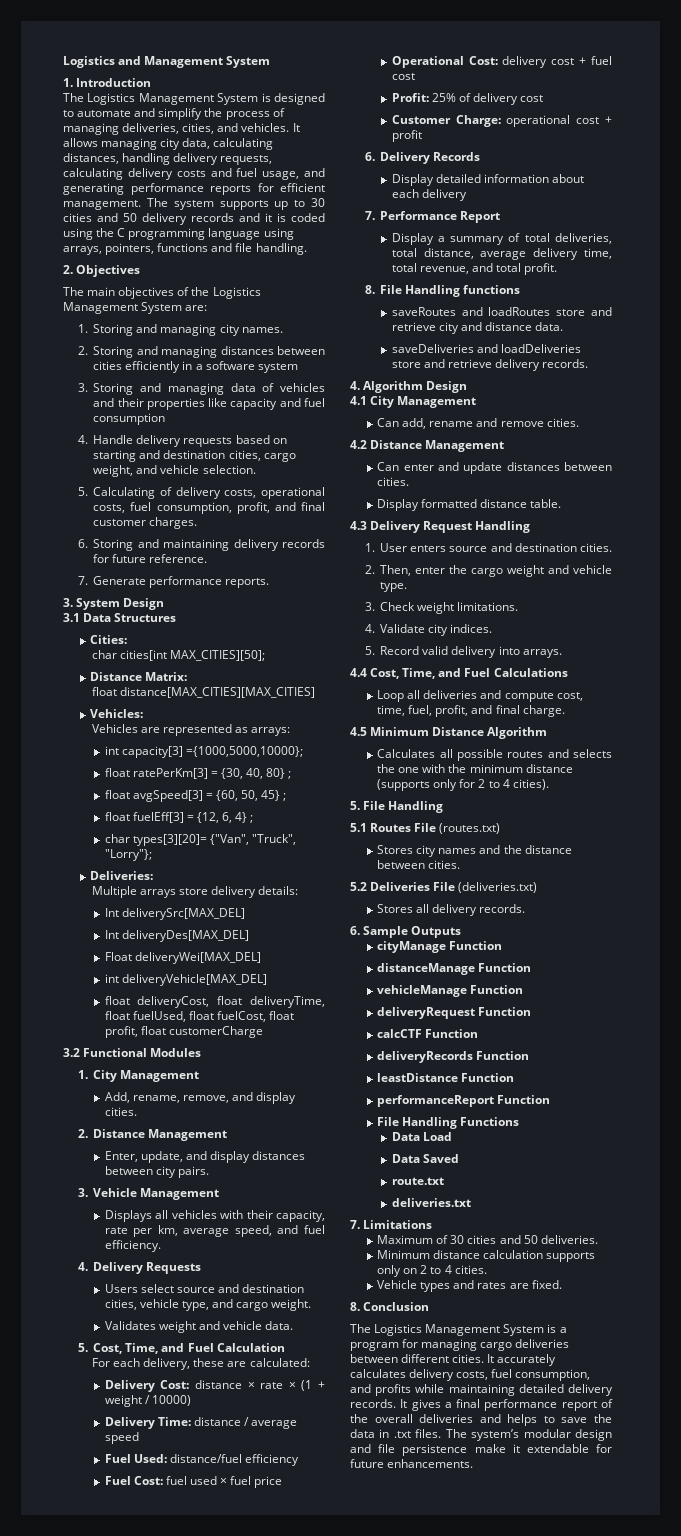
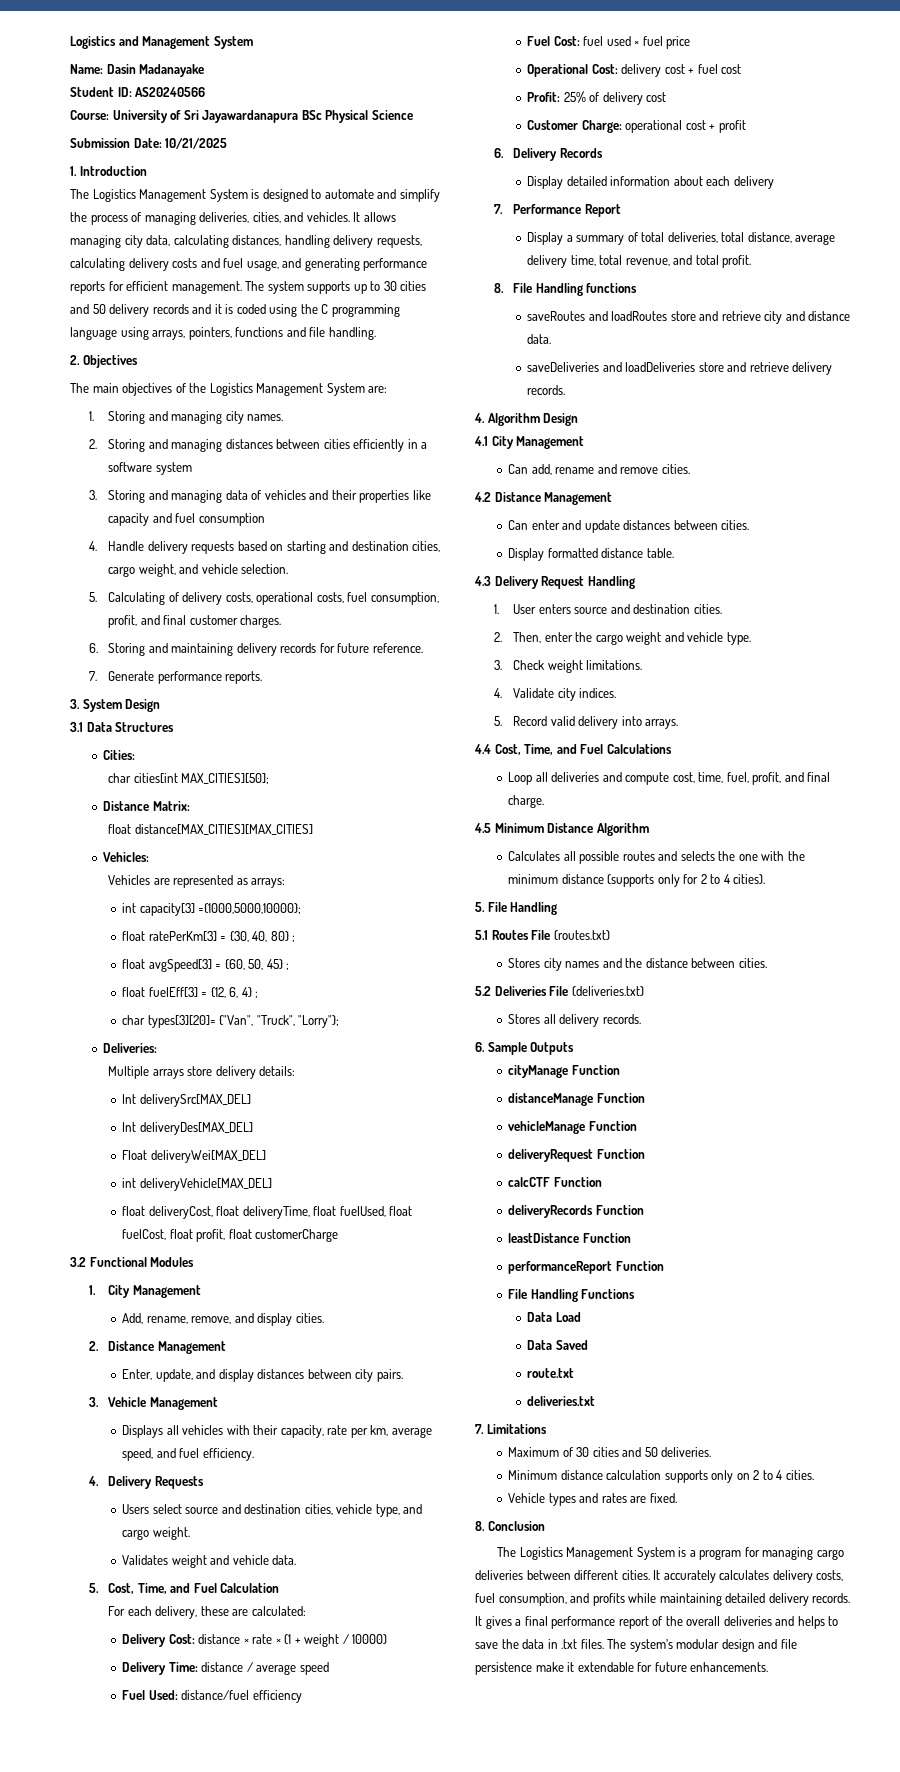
+ Name: Dasin Madanayake
+ Student ID: AS20240566
+ Course: University of Sri Jayawardanapura BSc Physical Science
+ Submission Date: 10/21/2025

